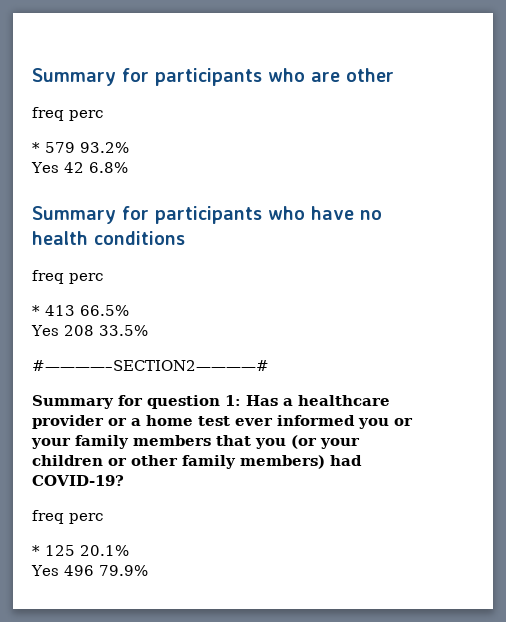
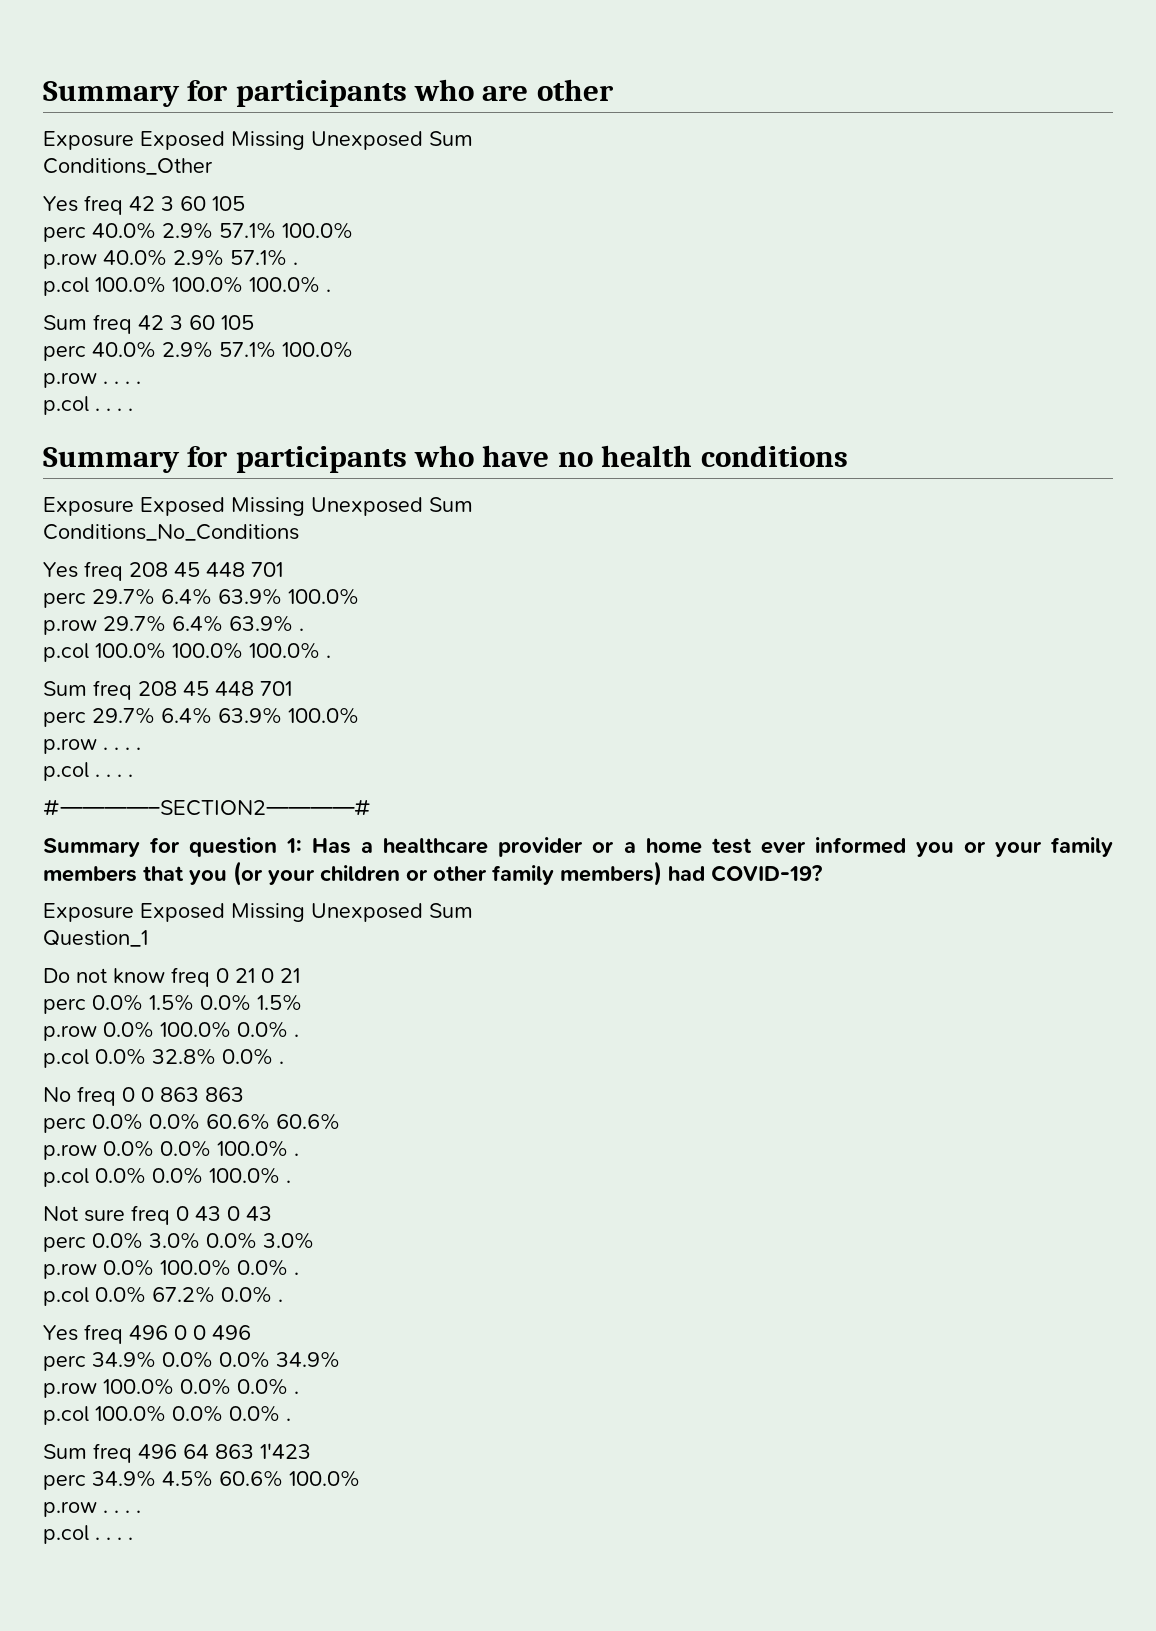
  Summary for participants who are other
- freq perc
- * 579 93.2%
- Yes 42 6.8%
+ Exposure Exposed Missing Unexposed Sum
+ Conditions_Other
+ Yes freq 42 3 60 105
+ perc 40.0% 2.9% 57.1% 100.0%
+ p.row 40.0% 2.9% 57.1% .
+ p.col 100.0% 100.0% 100.0% .
+ Sum freq 42 3 60 105
+ perc 40.0% 2.9% 57.1% 100.0%
+ p.row . . . .
+ p.col . . . .
  Summary for participants who have no health conditions
- freq perc
- * 413 66.5%
- Yes 208 33.5%
+ Exposure Exposed Missing Unexposed Sum
+ Conditions_No_Conditions
+ Yes freq 208 45 448 701
+ perc 29.7% 6.4% 63.9% 100.0%
+ p.row 29.7% 6.4% 63.9% .
+ p.col 100.0% 100.0% 100.0% .
+ Sum freq 208 45 448 701
+ perc 29.7% 6.4% 63.9% 100.0%
+ p.row . . . .
+ p.col . . . .
  Summary for question 1: Has a healthcare provider or a home test ever informed you or your family members that you (or your children or other family members) had COVID-19?
- freq perc
- * 125 20.1%
- Yes 496 79.9%
+ Exposure Exposed Missing Unexposed Sum
+ Question_1
+ Do not know freq 0 21 0 21
+ perc 0.0% 1.5% 0.0% 1.5%
+ p.row 0.0% 100.0% 0.0% .
+ p.col 0.0% 32.8% 0.0% .
+ No freq 0 0 863 863
+ perc 0.0% 0.0% 60.6% 60.6%
+ p.row 0.0% 0.0% 100.0% .
+ p.col 0.0% 0.0% 100.0% .
+ Not sure freq 0 43 0 43
+ perc 0.0% 3.0% 0.0% 3.0%
+ p.row 0.0% 100.0% 0.0% .
+ p.col 0.0% 67.2% 0.0% .
+ Yes freq 496 0 0 496
+ perc 34.9% 0.0% 0.0% 34.9%
+ p.row 100.0% 0.0% 0.0% .
+ p.col 100.0% 0.0% 0.0% .
+ Sum freq 496 64 863 1'423
+ perc 34.9% 4.5% 60.6% 100.0%
+ p.row . . . .
+ p.col . . . .

